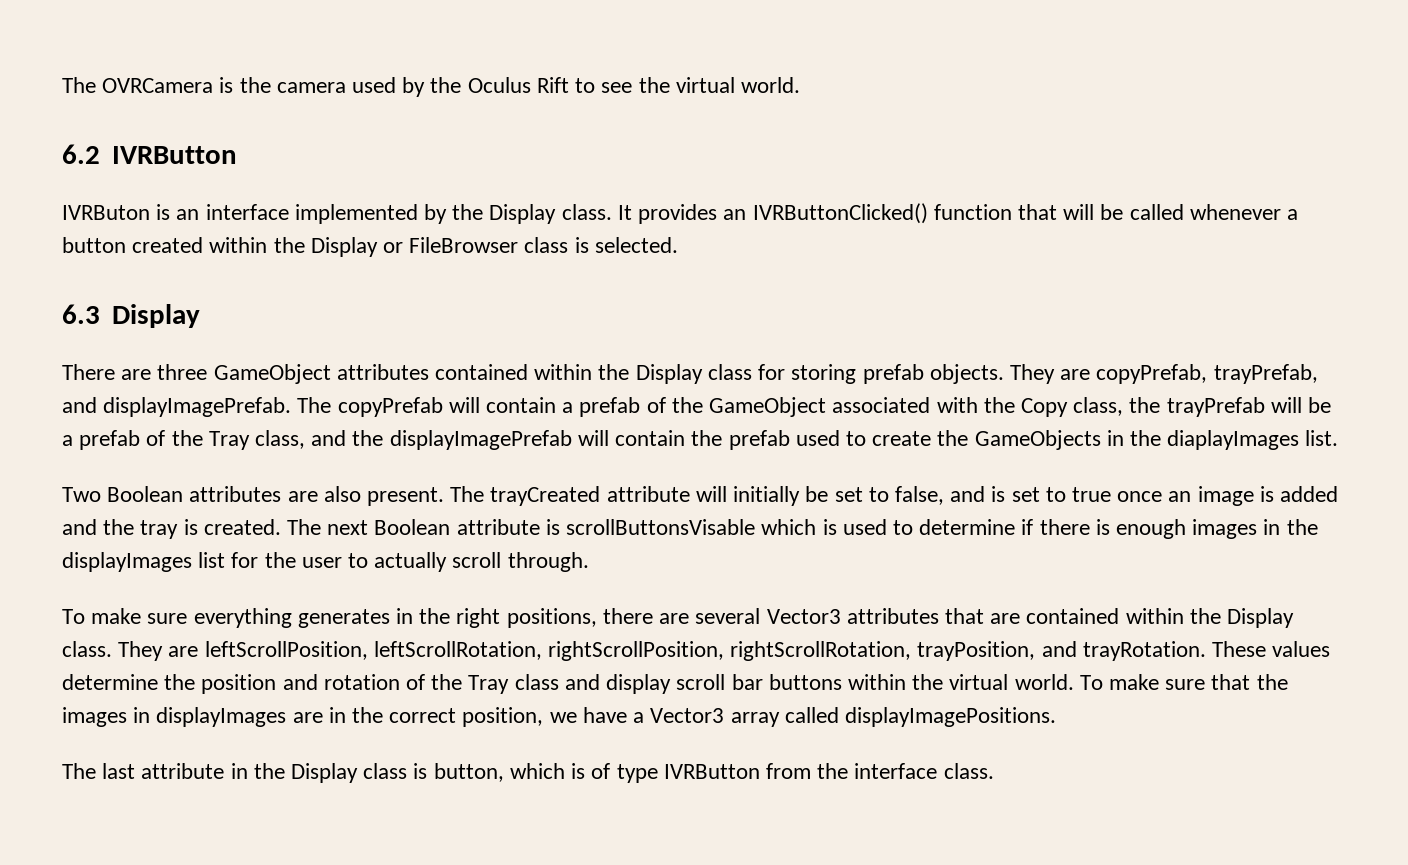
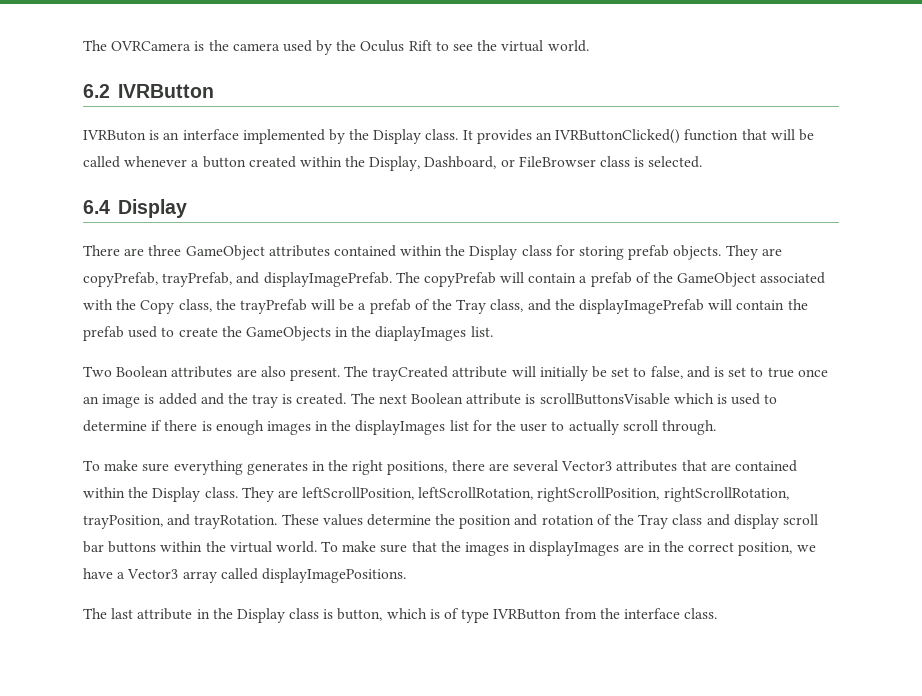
- It provides an IVRButtonClicked() function that will be called whenever a button created within the Display or FileBrowser class is selected.
+ It provides an IVRButtonClicked() function that will be called whenever a button created within the Display, Dashboard, or FileBrowser class is selected.
- 6.3 Display
+ 6.4 Display

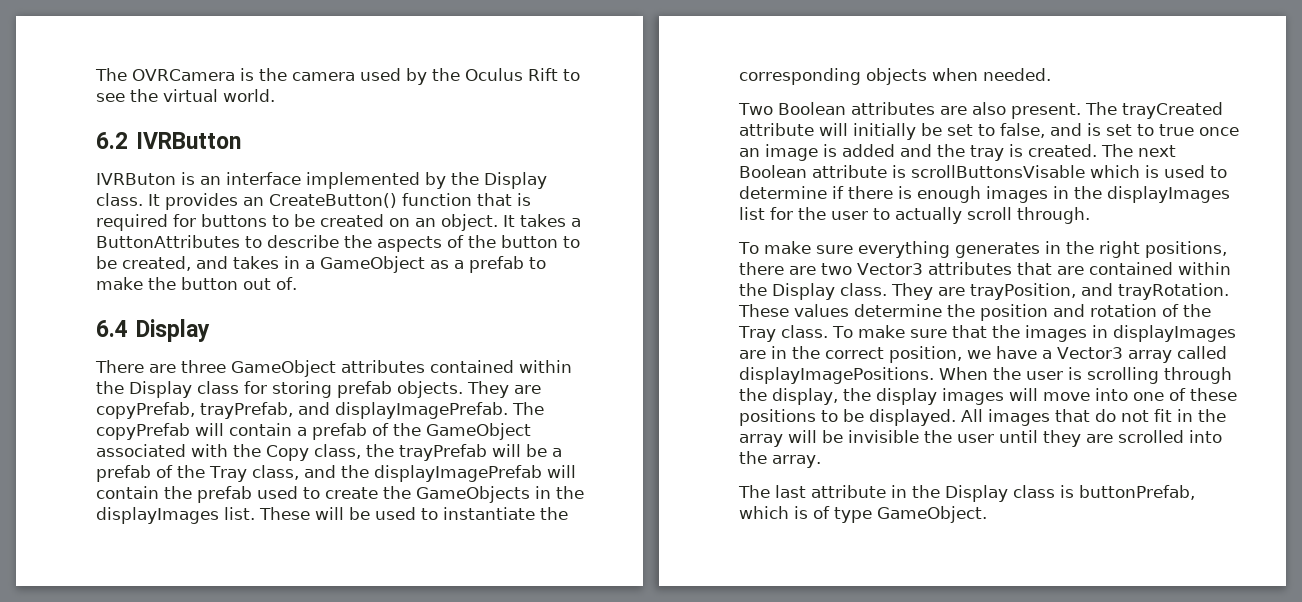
- It provides an IVRButtonClicked() function that will be called whenever a button created within the Display, Dashboard, or FileBrowser class is selected.
+ It provides an CreateButton() function that is required for buttons to be created on an object. It takes a ButtonAttributes to describe the aspects of the button to be created, and takes in a GameObject as a prefab to make the button out of.
- The copyPrefab will contain a prefab of the GameObject associated with the Copy class, the trayPrefab will be a prefab of the Tray class, and the displayImagePrefab will contain the prefab used to create the GameObjects in the diaplayImages list.
+ The copyPrefab will contain a prefab of the GameObject associated with the Copy class, the trayPrefab will be a prefab of the Tray class, and the displayImagePrefab will contain the prefab used to create the GameObjects in the displayImages list. These will be used to instantiate the corresponding objects when needed.
- To make sure everything generates in the right positions, there are several Vector3 attributes that are contained within the Display class.
+ To make sure everything generates in the right positions, there are two Vector3 attributes that are contained within the Display class.
- They are leftScrollPosition, leftScrollRotation, rightScrollPosition, rightScrollRotation, trayPosition, and trayRotation.
+ They are trayPosition, and trayRotation.
- These values determine the position and rotation of the Tray class and display scroll bar buttons within the virtual world.
+ These values determine the position and rotation of the Tray class.
+ When the user is scrolling through the display, the display images will move into one of these positions to be displayed. All images that do not fit in the array will be invisible the user until they are scrolled into the array.
- The last attribute in the Display class is button, which is of type IVRButton from the interface class.
+ The last attribute in the Display class is buttonPrefab, which is of type GameObject.

